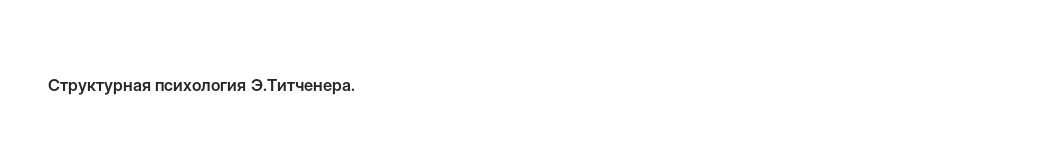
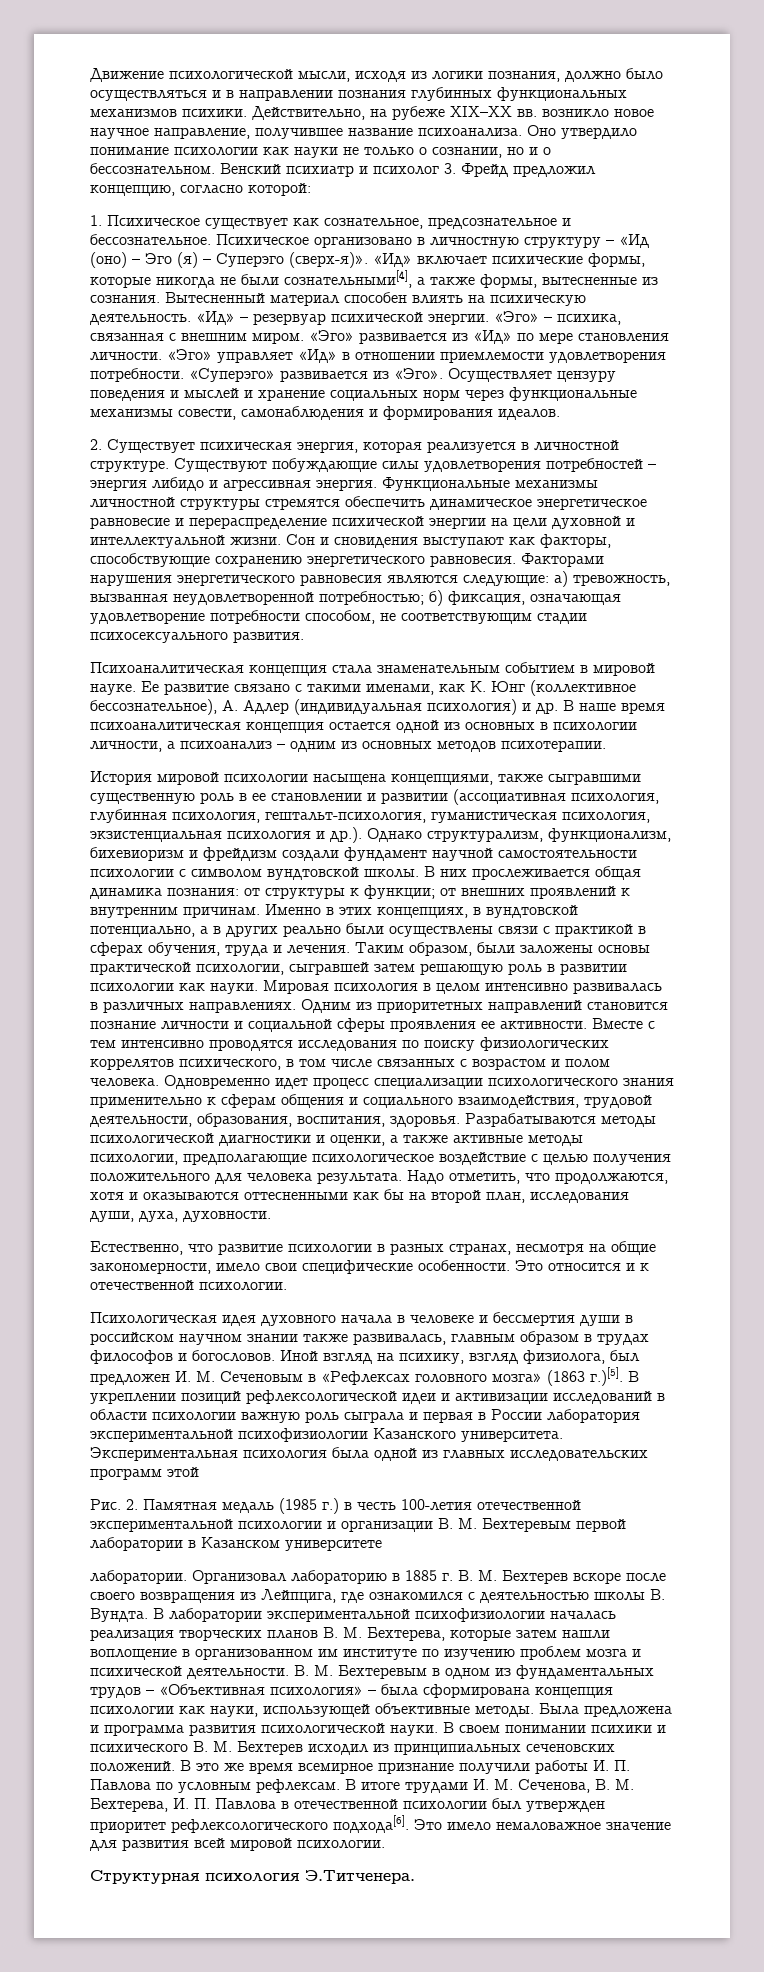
+ Движение психологической мысли, исходя из логики познания, должно было осуществляться и в направлении познания глубинных функциональных механизмов психики. Действительно, на рубеже XIX–XX вв. возникло новое научное направление, получившее название психоанализа. Оно утвердило понимание психологии как науки не только о сознании, но и о бессознательном. Венский психиатр и психолог 3. Фрейд предложил концепцию, согласно которой:
+ 1. Психическое существует как сознательное, предсознательное и бессознательное. Психическое организовано в личностную структуру – «Ид (оно) – Эго (я) – Суперэго (сверх-я)». «Ид» включает психические формы, которые никогда не были сознательными[4], а также формы, вытесненные из сознания. Вытесненный материал способен влиять на психическую деятельность. «Ид» – резервуар психической энергии. «Эго» – психика, связанная с внешним миром. «Эго» развивается из «Ид» по мере становления личности. «Эго» управляет «Ид» в отношении приемлемости удовлетворения потребности. «Суперэго» развивается из «Эго». Осуществляет цензуру поведения и мыслей и хранение социальных норм через функциональные механизмы совести, самонаблюдения и формирования идеалов.
+ 2. Существует психическая энергия, которая реализуется в личностной структуре. Существуют побуждающие силы удовлетворения потребностей – энергия либидо и агрессивная энергия. Функциональные механизмы личностной структуры стремятся обеспечить динамическое энергетическое равновесие и перераспределение психической энергии на цели духовной и интеллектуальной жизни. Сон и сновидения выступают как факторы, способствующие сохранению энергетического равновесия. Факторами нарушения энергетического равновесия являются следующие: а) тревожность, вызванная неудовлетворенной потребностью; б) фиксация, означающая удовлетворение потребности способом, не соответствующим стадии психосексуального развития.
+ Психоаналитическая концепция стала знаменательным событием в мировой науке. Ее развитие связано с такими именами, как К. Юнг (коллективное бессознательное), А. Адлер (индивидуальная психология) и др. В наше время психоаналитическая концепция остается одной из основных в психологии личности, а психоанализ – одним из основных методов психотерапии.
+ История мировой психологии насыщена концепциями, также сыгравшими существенную роль в ее становлении и развитии (ассоциативная психология, глубинная психология, гештальт-психология, гуманистическая психология, экзистенциальная психология и др.). Однако структурализм, функционализм, бихевиоризм и фрейдизм создали фундамент научной самостоятельности психологии с символом вундтовской школы. В них прослеживается общая динамика познания: от структуры к функции; от внешних проявлений к внутренним причинам. Именно в этих концепциях, в вундтовской потенциально, а в других реально были осуществлены связи с практикой в сферах обучения, труда и лечения. Таким образом, были заложены основы практической психологии, сыгравшей затем решающую роль в развитии психологии как науки. Мировая психология в целом интенсивно развивалась в различных направлениях. Одним из приоритетных направлений становится познание личности и социальной сферы проявления ее активности. Вместе с тем интенсивно проводятся исследования по поиску физиологических коррелятов психического, в том числе связанных с возрастом и полом человека. Одновременно идет процесс специализации психологического знания применительно к сферам общения и социального взаимодействия, трудовой деятельности, образования, воспитания, здоровья. Разрабатываются методы психологической диагностики и оценки, а также активные методы психологии, предполагающие психологическое воздействие с целью получения положительного для человека результата. Надо отметить, что продолжаются, хотя и оказываются оттесненными как бы на второй план, исследования души, духа, духовности.
+ Естественно, что развитие психологии в разных странах, несмотря на общие закономерности, имело свои специфические особенности. Это относится и к отечественной психологии.
+ Психологическая идея духовного начала в человеке и бессмертия души в российском научном знании также развивалась, главным образом в трудах философов и богословов. Иной взгляд на психику, взгляд физиолога, был предложен И. М. Сеченовым в «Рефлексах головного мозга» (1863 г.)[5]. В укреплении позиций рефлексологической идеи и активизации исследований в области психологии важную роль сыграла и первая в России лаборатория экспериментальной психофизиологии Казанского университета. Экспериментальная психология была одной из главных исследовательских программ этой
+ Рис. 2. Памятная медаль (1985 г.) в честь 100-летия отечественной экспериментальной психологии и организации В. М. Бехтеревым первой лаборатории в Казанском университете
+ лаборатории. Организовал лабораторию в 1885 г. В. М. Бехтерев вскоре после своего возвращения из Лейпцига, где ознакомился с деятельностью школы В. Вундта. В лаборатории экспериментальной психофизиологии началась реализация творческих планов В. М. Бехтерева, которые затем нашли воплощение в организованном им институте по изучению проблем мозга и психической деятельности. В. М. Бехтеревым в одном из фундаментальных трудов – «Объективная психология» – была сформирована концепция психологии как науки, использующей объективные методы. Была предложена и программа развития психологической науки. В своем понимании психики и психического В. М. Бехтерев исходил из принципиальных сеченовских положений. В это же время всемирное признание получили работы И. П. Павлова по условным рефлексам. В итоге трудами И. М. Сеченова, В. М. Бехтерева, И. П. Павлова в отечественной психологии был утвержден приоритет рефлексологического подхода[6]. Это имело немаловажное значение для развития всей мировой психологии.

